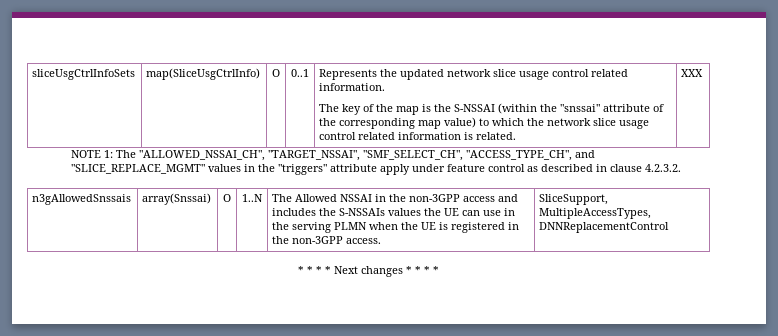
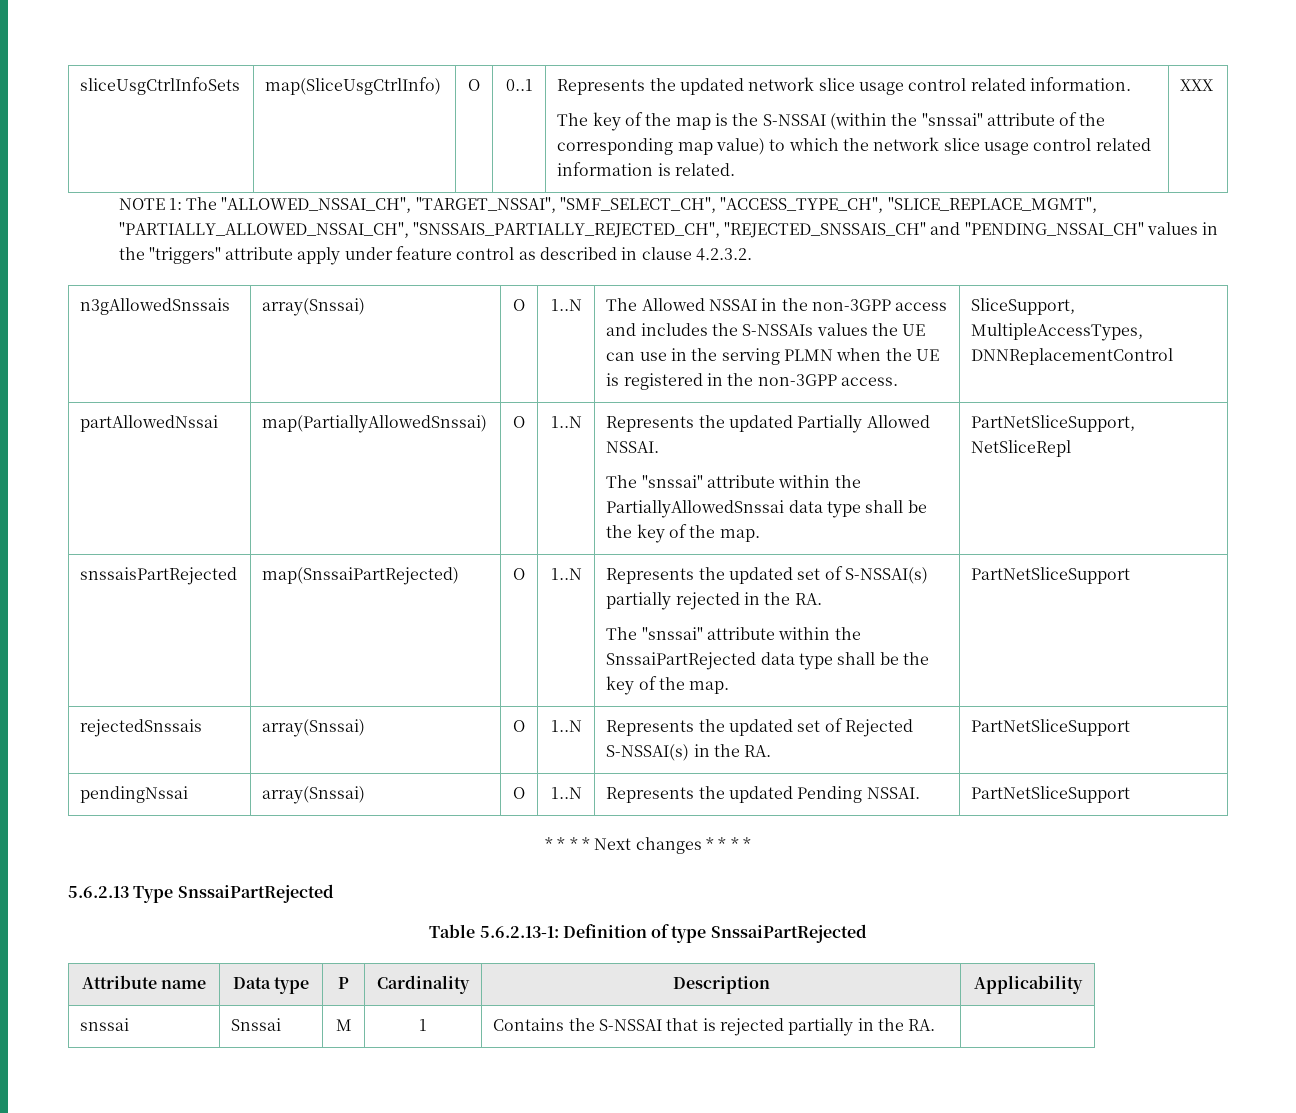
- NOTE 1: The "ALLOWED_NSSAI_CH", "TARGET_NSSAI", "SMF_SELECT_CH", "ACCESS_TYPE_CH", and "SLICE_REPLACE_MGMT" values in the "triggers" attribute apply under feature control as described in clause 4.2.3.2.
+ NOTE 1: The "ALLOWED_NSSAI_CH", "TARGET_NSSAI", "SMF_SELECT_CH", "ACCESS_TYPE_CH", "SLICE_REPLACE_MGMT", "PARTIALLY_ALLOWED_NSSAI_CH", "SNSSAIS_PARTIALLY_REJECTED_CH", "REJECTED_SNSSAIS_CH" and "PENDING_NSSAI_CH" values in the "triggers" attribute apply under feature control as described in clause 4.2.3.2.
+ partAllowedNssai | map(PartiallyAllowedSnssai) | O | 1..N | Represents the updated Partially Allowed NSSAI.
+ The "snssai" attribute within the PartiallyAllowedSnssai data type shall be the key of the map. | PartNetSliceSupport, NetSliceRepl
+ snssaisPartRejected | map(SnssaiPartRejected) | O | 1..N | Represents the updated set of S-NSSAI(s) partially rejected in the RA.
+ The "snssai" attribute within the SnssaiPartRejected data type shall be the key of the map. | PartNetSliceSupport
+ rejectedSnssais | array(Snssai) | O | 1..N | Represents the updated set of Rejected S-NSSAI(s) in the RA. | PartNetSliceSupport
+ pendingNssai | array(Snssai) | O | 1..N | Represents the updated Pending NSSAI. | PartNetSliceSupport
+ 5.6.2.13 Type SnssaiPartRejected
+ Table 5.6.2.13-1: Definition of type SnssaiPartRejected
+ Attribute name | Data type | P | Cardinality | Description | Applicability
+ snssai | Snssai | M | 1 | Contains the S-NSSAI that is rejected partially in the RA. |

